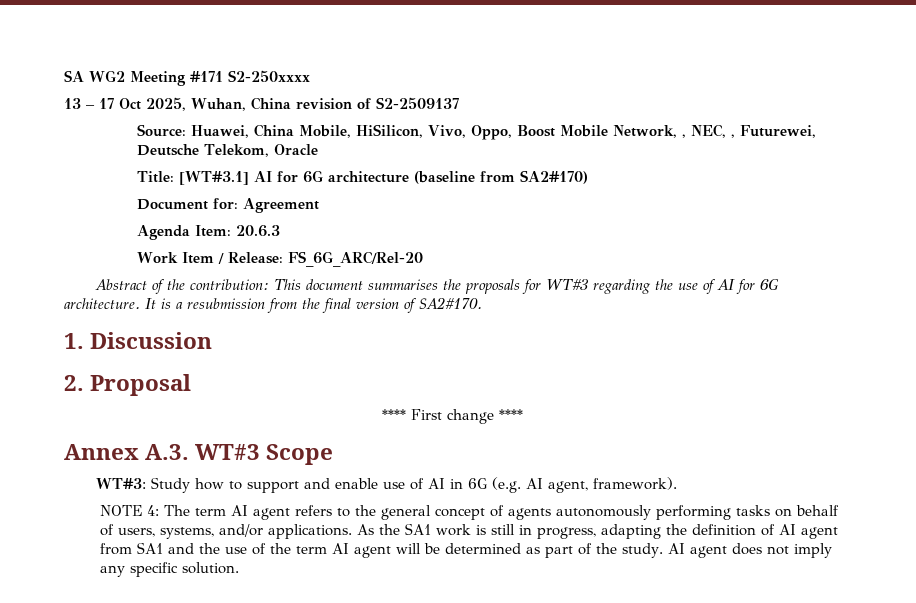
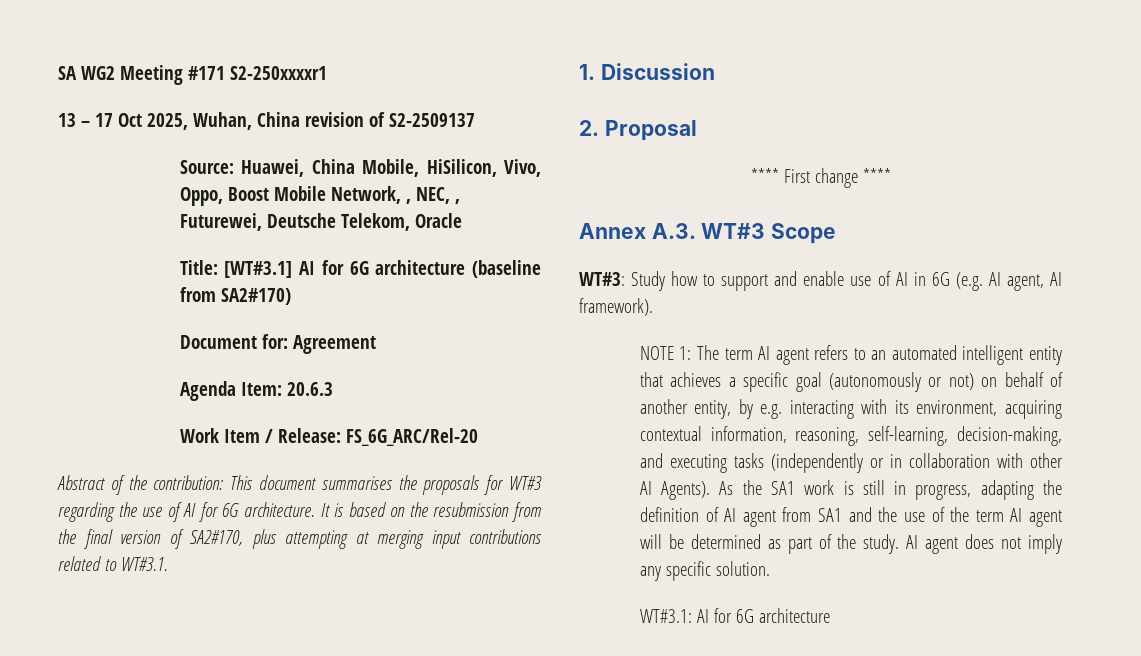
- SA WG2 Meeting #171 S2-250xxxx
+ SA WG2 Meeting #171 S2-250xxxxr1
- It is a resubmission from the final version of SA2#170.
+ It is based on the resubmission from the final version of SA2#170, plus attempting at merging input contributions related to WT#3.1.
- WT#3: Study how to support and enable use of AI in 6G (e.g. AI agent, framework).
+ WT#3: Study how to support and enable use of AI in 6G (e.g. AI agent, AI framework).
- NOTE 4: The term AI agent refers to the general concept of agents autonomously performing tasks on behalf of users, systems, and/or applications.
+ NOTE 1: The term AI agent refers to an automated intelligent entity that achieves a specific goal (autonomously or not) on behalf of another entity, by e.g. interacting with its environment, acquiring contextual information, reasoning, self-learning, decision-making, and executing tasks (independently or in collaboration with other AI Agents).
+ WT#3.1: AI for 6G architecture

